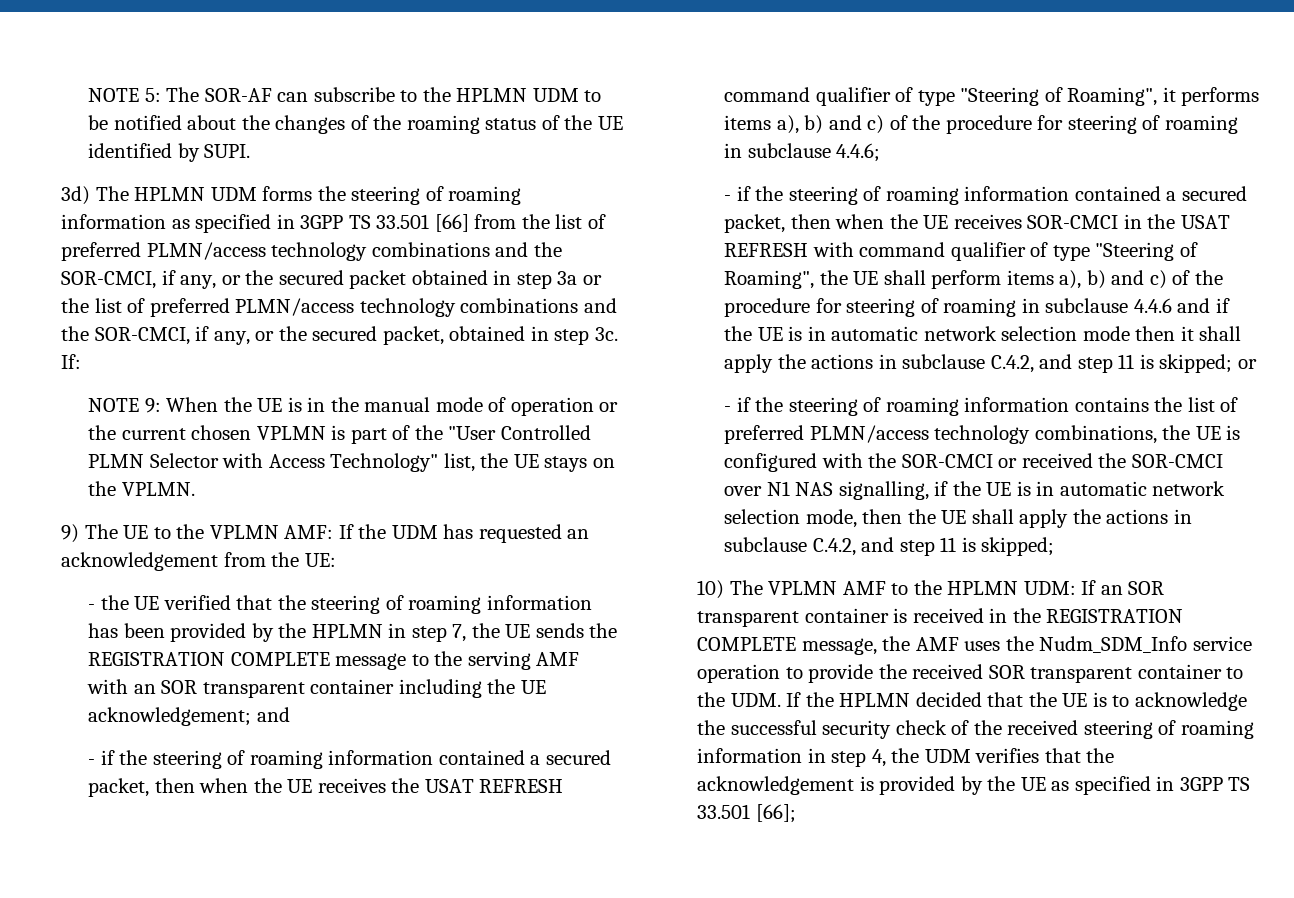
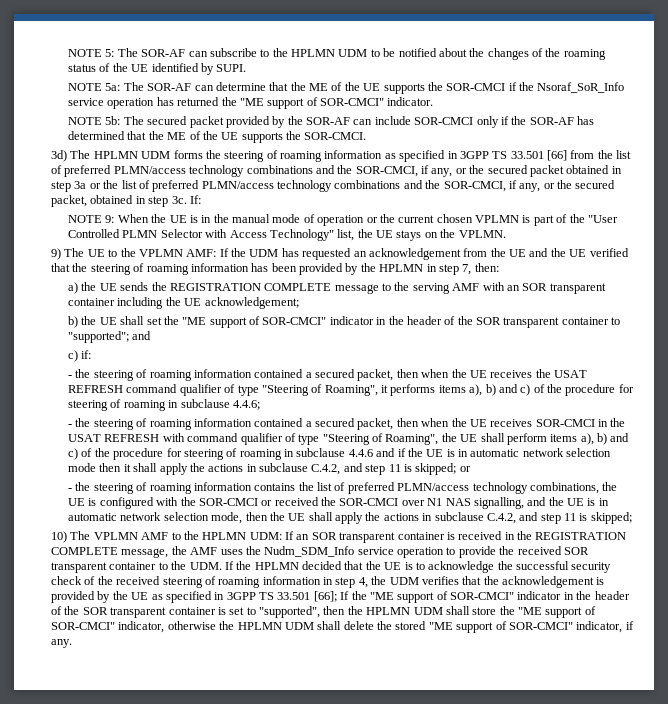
+ NOTE 5a: The SOR-AF can determine that the ME of the UE supports the SOR-CMCI if the Nsoraf_SoR_Info service operation has returned the "ME support of SOR-CMCI" indicator.
+ NOTE 5b: The secured packet provided by the SOR-AF can include SOR-CMCI only if the SOR-AF has determined that the ME of the UE supports the SOR-CMCI.
- If the UDM has requested an acknowledgement from the UE:
- - the UE verified that the steering of roaming information has been provided by the HPLMN in step 7, the UE sends the REGISTRATION COMPLETE message to the serving AMF with an SOR transparent container including the UE acknowledgement; and
- - if the steering of roaming information contained a secured packet, then when the UE receives the USAT REFRESH command qualifier of type "Steering of Roaming", it performs items a), b) and c) of the procedure for steering of roaming in subclause 4.4.6;
+ If the UDM has requested an acknowledgement from the UE and the UE verified that the steering of roaming information has been provided by the HPLMN in step 7, then:
+ a) the UE sends the REGISTRATION COMPLETE message to the serving AMF with an SOR transparent container including the UE acknowledgement;
+ b) the UE shall set the "ME support of SOR-CMCI" indicator in the header of the SOR transparent container to "supported"; and
+ c) if:
+ - the steering of roaming information contained a secured packet, then when the UE receives the USAT REFRESH command qualifier of type "Steering of Roaming", it performs items a), b) and c) of the procedure for steering of roaming in subclause 4.4.6;
- - if the steering of roaming information contained a secured packet, then when the UE receives SOR-CMCI in the USAT REFRESH with command qualifier of type "Steering of Roaming", the UE shall perform items a), b) and c) of the procedure for steering of roaming in subclause 4.4.6 and if the UE is in automatic network selection mode then it shall apply the actions in subclause C.4.2, and step 11 is skipped;
+ - the steering of roaming information contained a secured packet, then when the UE receives SOR-CMCI in the USAT REFRESH with command qualifier of type "Steering of Roaming", the UE shall perform items a), b) and c) of the procedure for steering of roaming in subclause 4.4.6 and if the UE is in automatic network selection mode then it shall apply the actions in subclause C.4.2, and step 11 is skipped;
- - if the steering of roaming information contains the list of preferred PLMN/access technology combinations, the UE is configured with the SOR-CMCI or received the SOR-CMCI over N1 NAS signalling, if the UE is in automatic network selection mode, then the UE shall apply the actions in subclause C.4.2, and step 11 is skipped;
+ - the steering of roaming information contains the list of preferred PLMN/access technology combinations, the UE is configured with the SOR-CMCI or received the SOR-CMCI over N1 NAS signalling, and the UE is in automatic network selection mode, then the UE shall apply the actions in subclause C.4.2, and step 11 is skipped;
+ If the "ME support of SOR-CMCI" indicator in the header of the SOR transparent container is set to "supported", then the HPLMN UDM shall store the "ME support of SOR-CMCI" indicator, otherwise the HPLMN UDM shall delete the stored "ME support of SOR-CMCI" indicator, if any.

